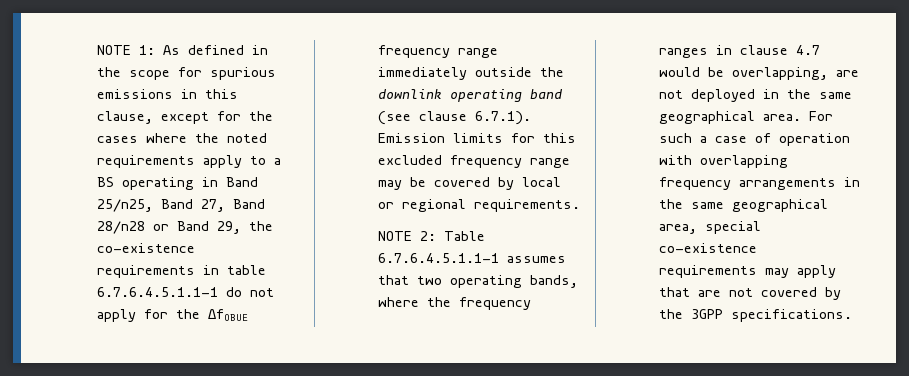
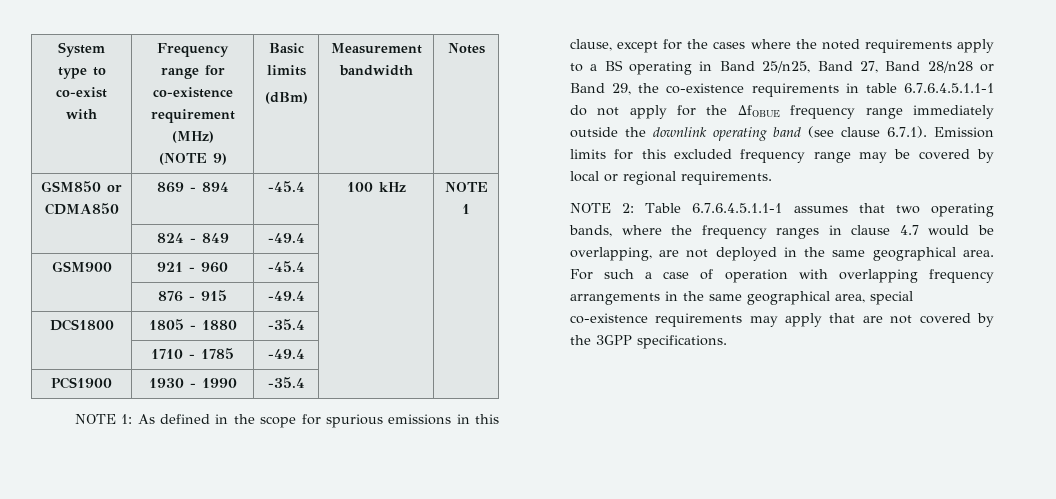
+ System type to co-exist with | Frequency range for co-existence requirement (MHz)
+ (NOTE 9) | Basic limits
+ (dBm) | Measurement bandwidth | Notes
+ GSM850 or CDMA850 | 869 - 894 | -45.4 | 100 kHz | NOTE 1
+ | 824 - 849 | -49.4 | |
+ GSM900 | 921 - 960 | -45.4 | |
+ | 876 - 915 | -49.4 | |
+ DCS1800 | 1805 - 1880 | -35.4 | |
+ | 1710 - 1785 | -49.4 | |
+ PCS1900 | 1930 - 1990 | -35.4 | |

